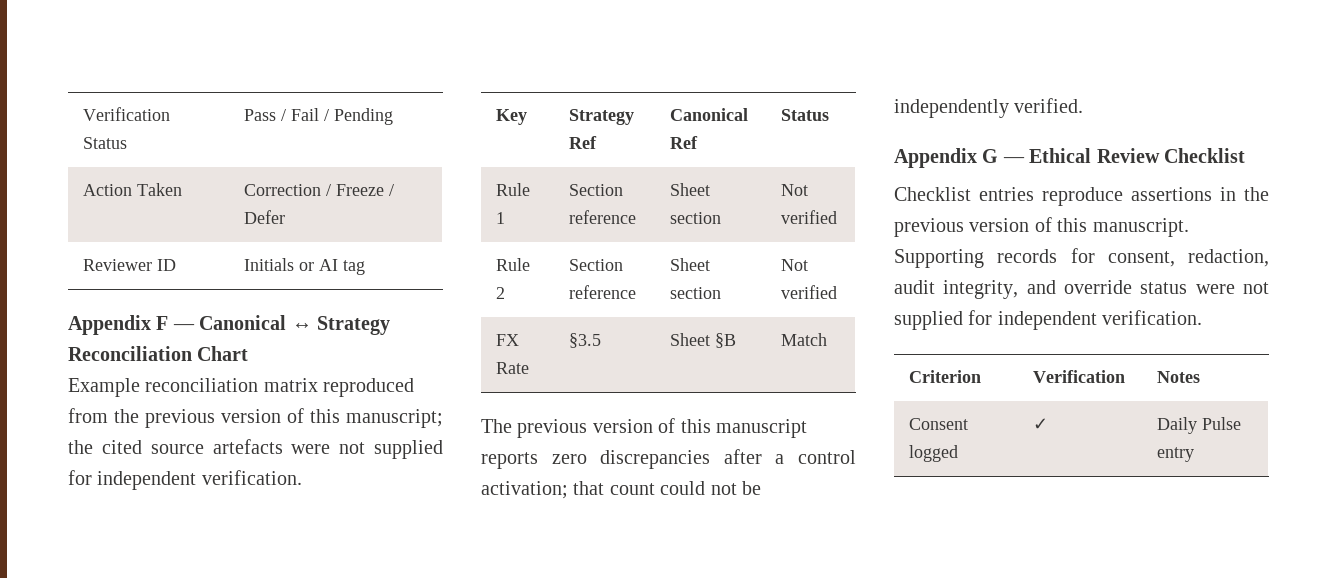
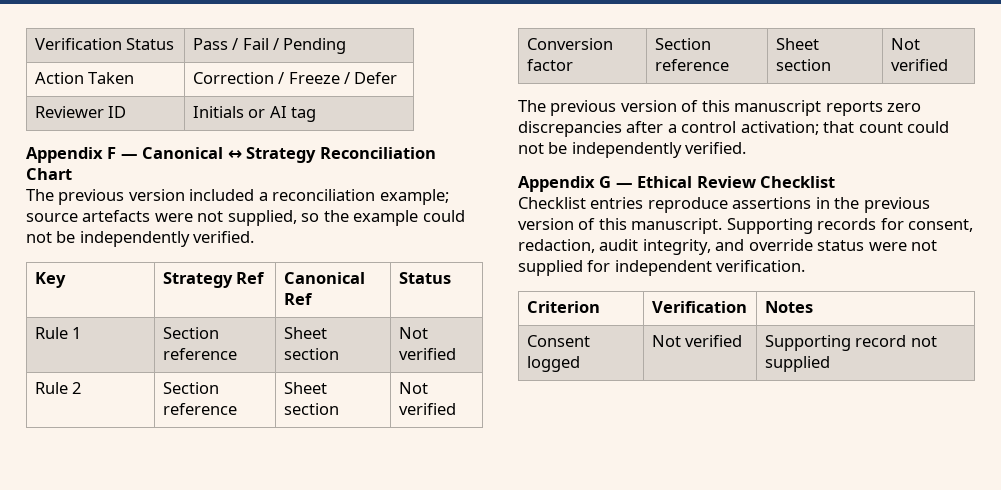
- Example reconciliation matrix reproduced from the previous version of this manuscript; the cited source artefacts were not supplied for independent verification.
+ The previous version included a reconciliation example; source artefacts were not supplied, so the example could not be independently verified.
- FX Rate | §3.5 | Sheet §B | Match
+ Conversion factor | Section reference | Sheet section | Not verified
- Consent logged | ✓ | Daily Pulse entry
+ Consent logged | Not verified | Supporting record not supplied

